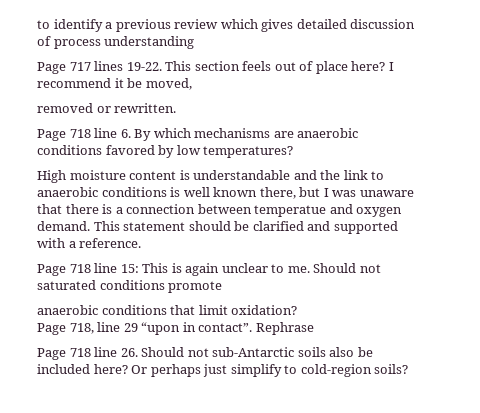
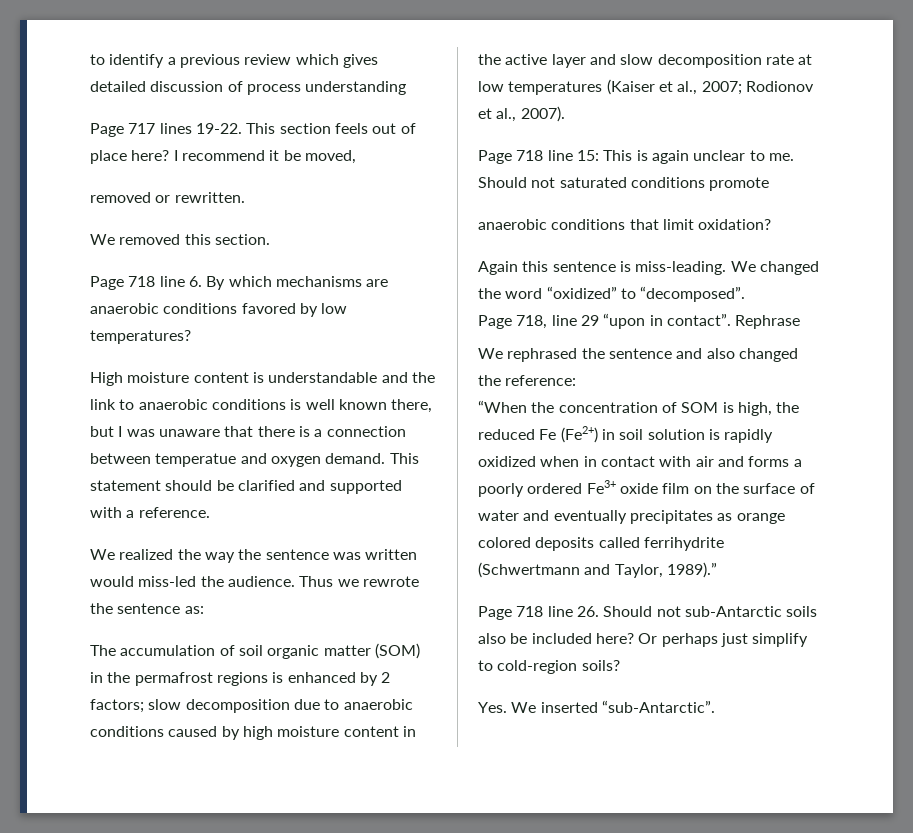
+ We removed this section.
+ We realized the way the sentence was written would miss-led the audience. Thus we rewrote the sentence as:
+ The accumulation of soil organic matter (SOM) in the permafrost regions is enhanced by 2 factors; slow decomposition due to anaerobic conditions caused by high moisture content in the active layer and slow decomposition rate at low temperatures (Kaiser et al., 2007; Rodionov et al., 2007).
+ Again this sentence is miss-leading. We changed the word “oxidized” to “decomposed”.
+ We rephrased the sentence and also changed the reference:
+ “When the concentration of SOM is high, the reduced Fe (Fe2+) in soil solution is rapidly oxidized when in contact with air and forms a poorly ordered Fe3+ oxide film on the surface of water and eventually precipitates as orange colored deposits called ferrihydrite (Schwertmann and Taylor, 1989).”
+ Yes. We inserted “sub-Antarctic”.

